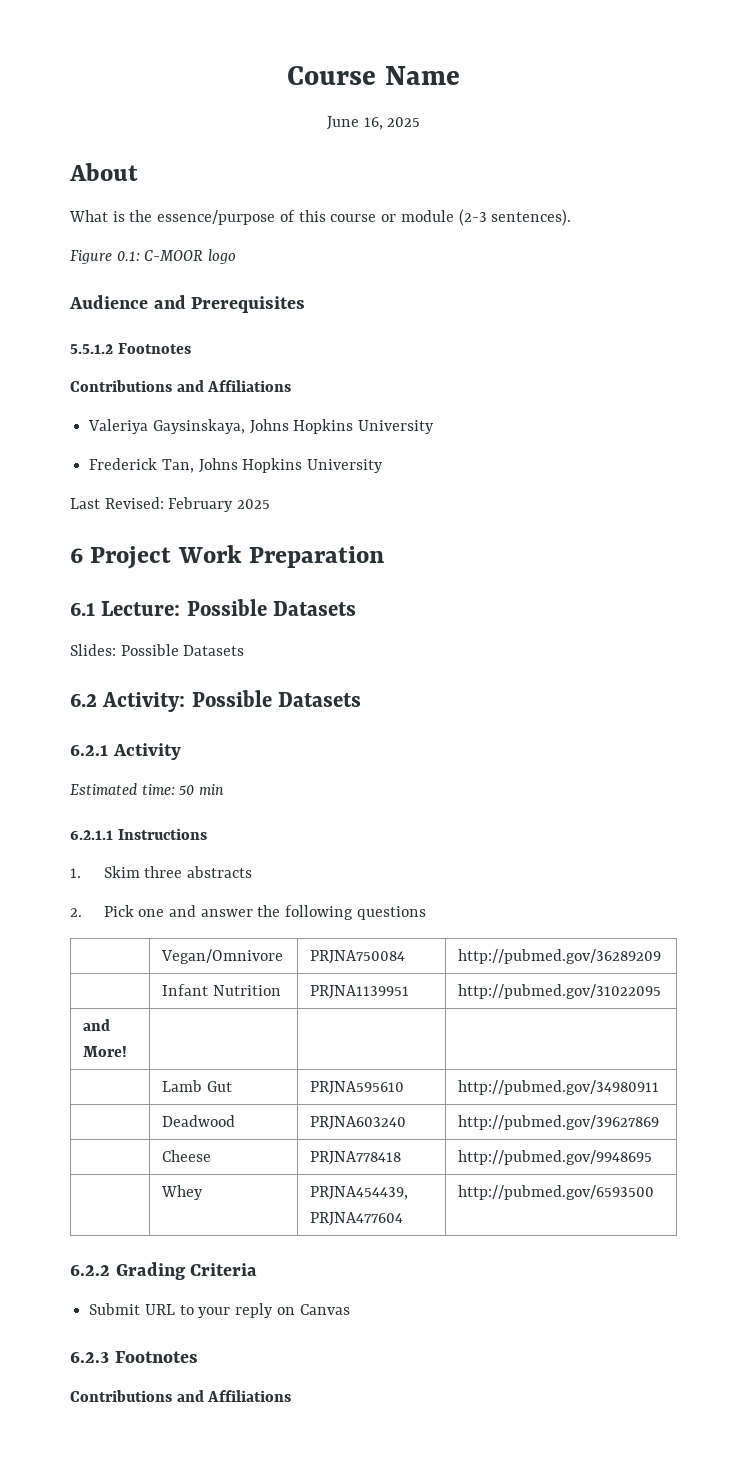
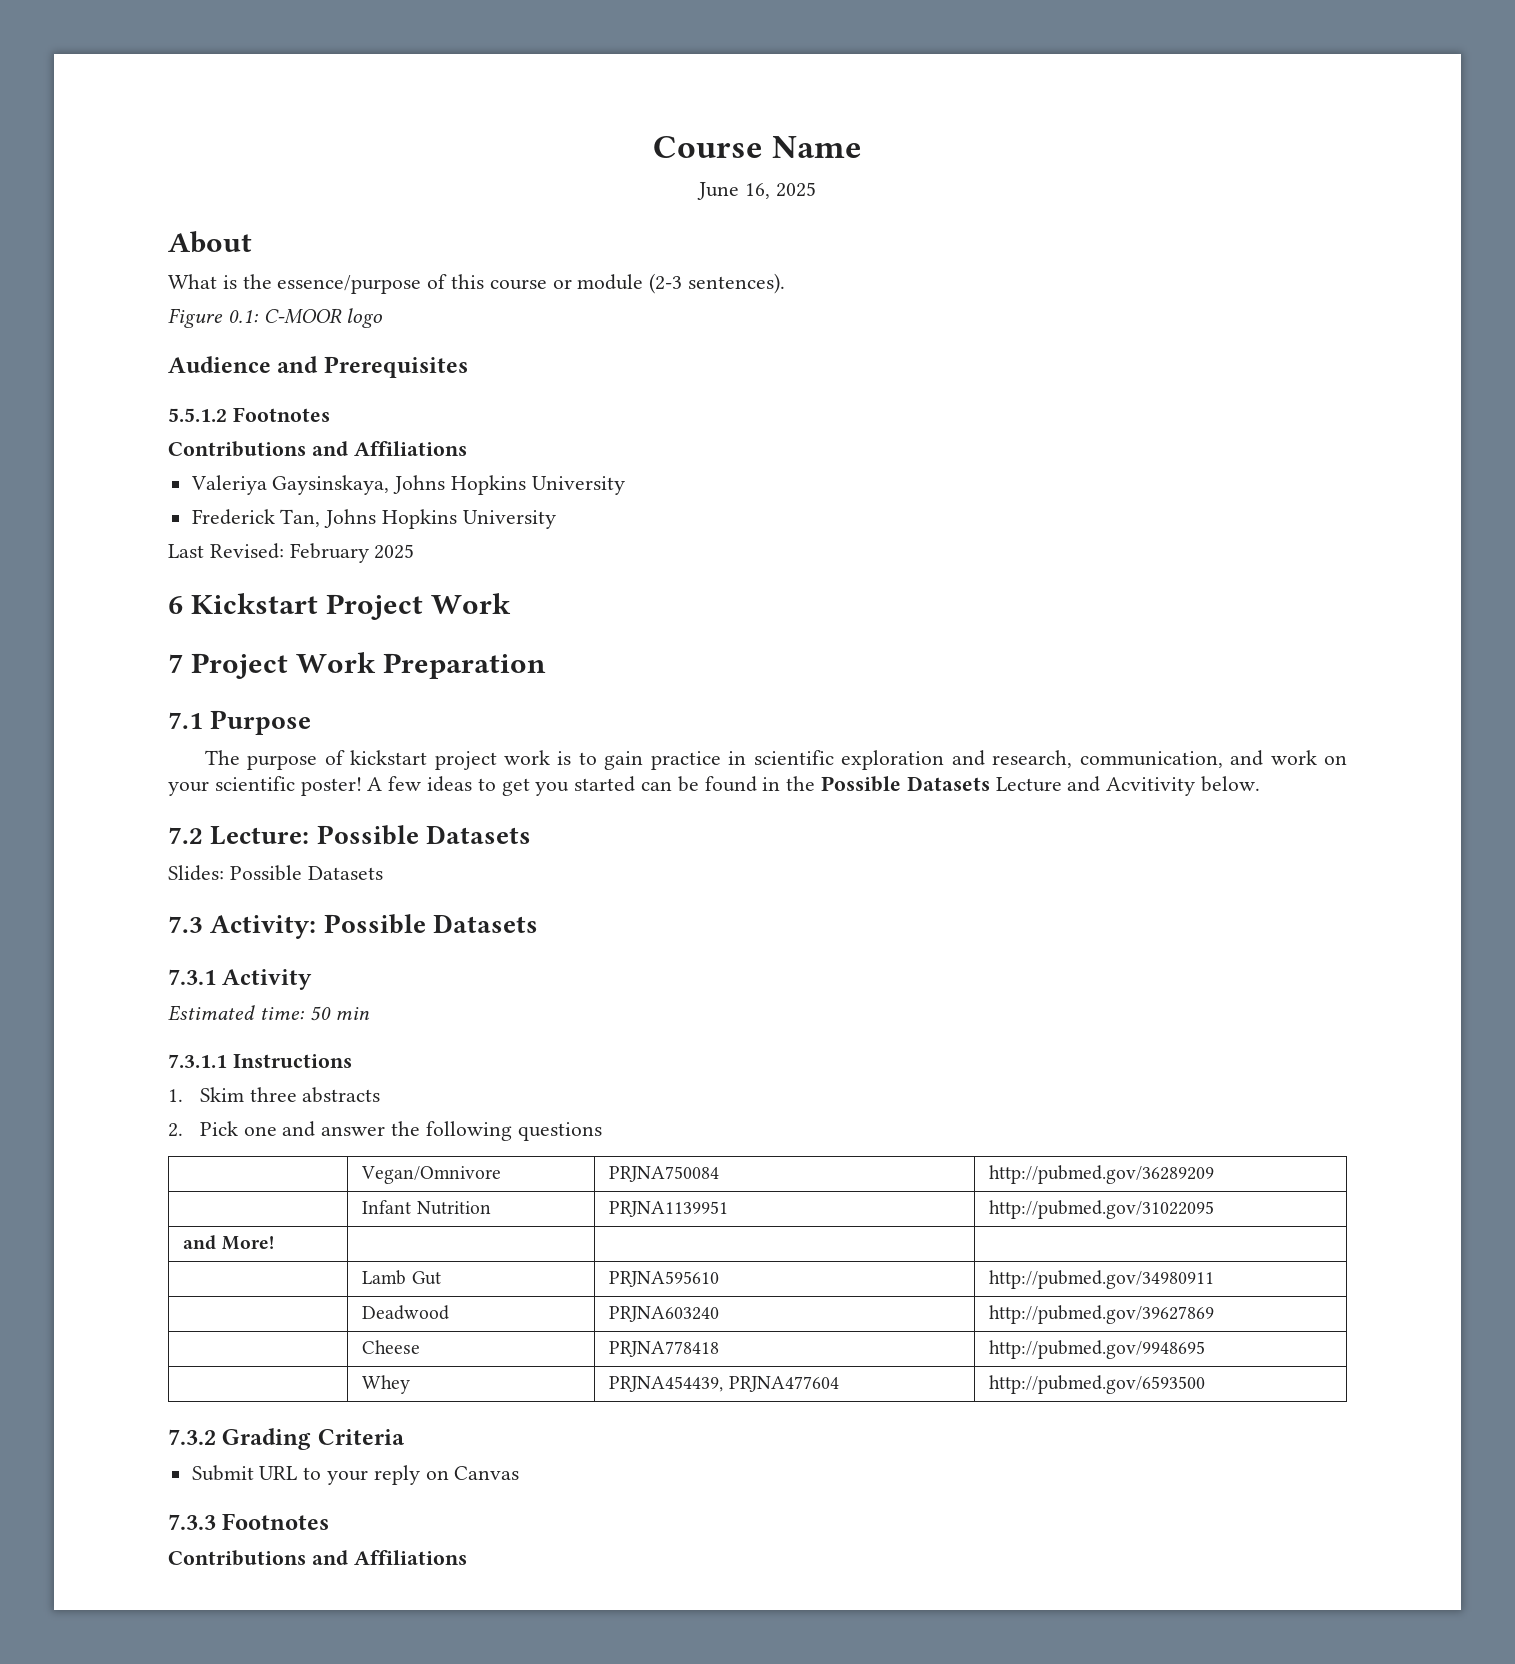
- 6 Project Work Preparation
+ 6 Kickstart Project Work
+ 7 Project Work Preparation
- 6.1 Lecture: Possible Datasets
+ 7.1 Purpose
+ The purpose of kickstart project work is to gain practice in scientific exploration and research, communication, and work on your scientific poster! A few ideas to get you started can be found in the Possible Datasets Lecture and Acvitivity below.
+ 7.2 Lecture: Possible Datasets
- 6.2 Activity: Possible Datasets
+ 7.3 Activity: Possible Datasets
- 6.2.1 Activity
+ 7.3.1 Activity
- 6.2.1.1 Instructions
+ 7.3.1.1 Instructions
- 6.2.2 Grading Criteria
+ 7.3.2 Grading Criteria
- 6.2.3 Footnotes
+ 7.3.3 Footnotes

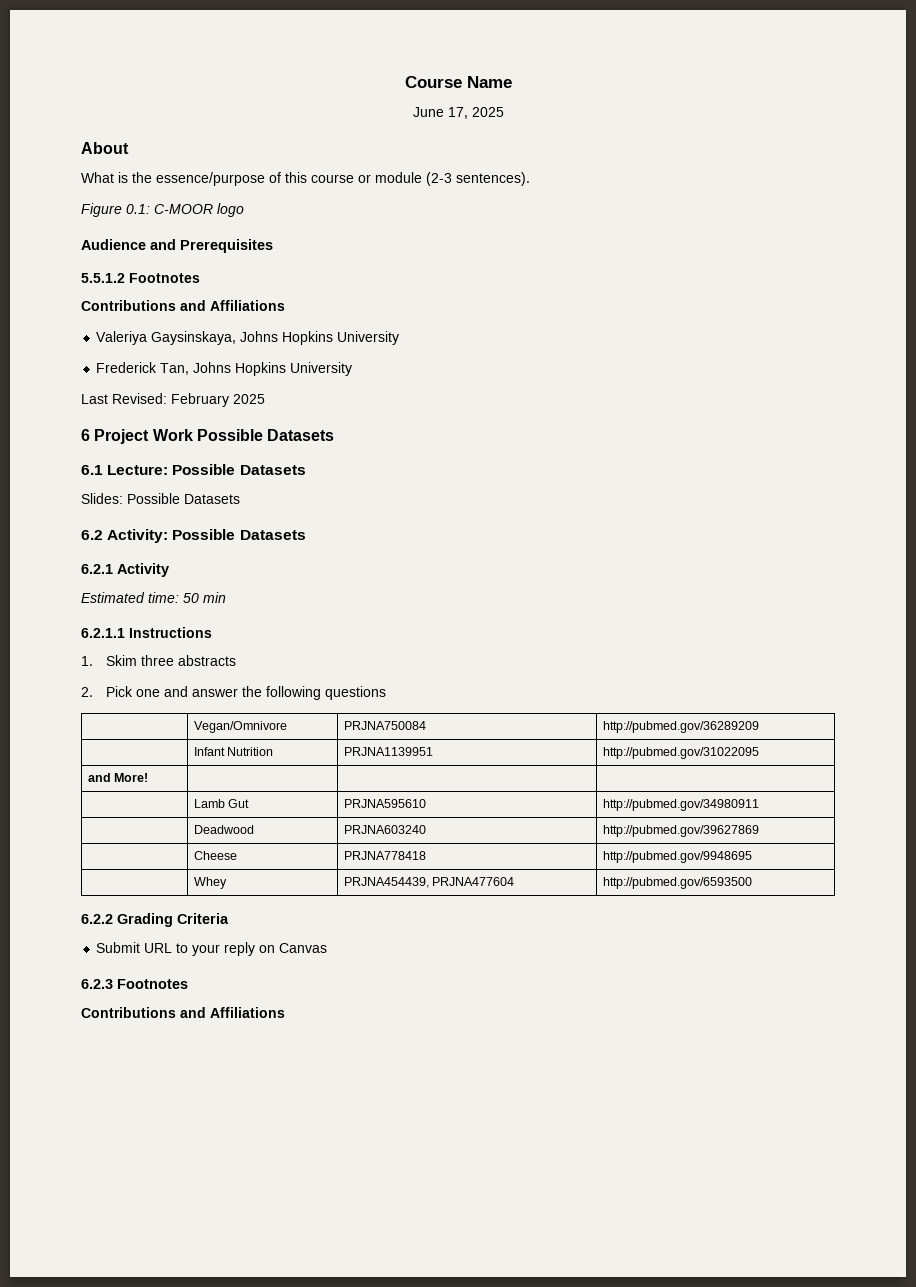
- June 16, 2025
+ June 17, 2025
- 6 Kickstart Project Work
- 7 Project Work Preparation
- 7.1 Purpose
- The purpose of kickstart project work is to gain practice in scientific exploration and research, communication, and work on your scientific poster! A few ideas to get you started can be found in the Possible Datasets Lecture and Acvitivity below.
- 7.2 Lecture: Possible Datasets
+ 6 Project Work Possible Datasets
+ 6.1 Lecture: Possible Datasets
- 7.3 Activity: Possible Datasets
+ 6.2 Activity: Possible Datasets
- 7.3.1 Activity
+ 6.2.1 Activity
- 7.3.1.1 Instructions
+ 6.2.1.1 Instructions
- 7.3.2 Grading Criteria
+ 6.2.2 Grading Criteria
- 7.3.3 Footnotes
+ 6.2.3 Footnotes

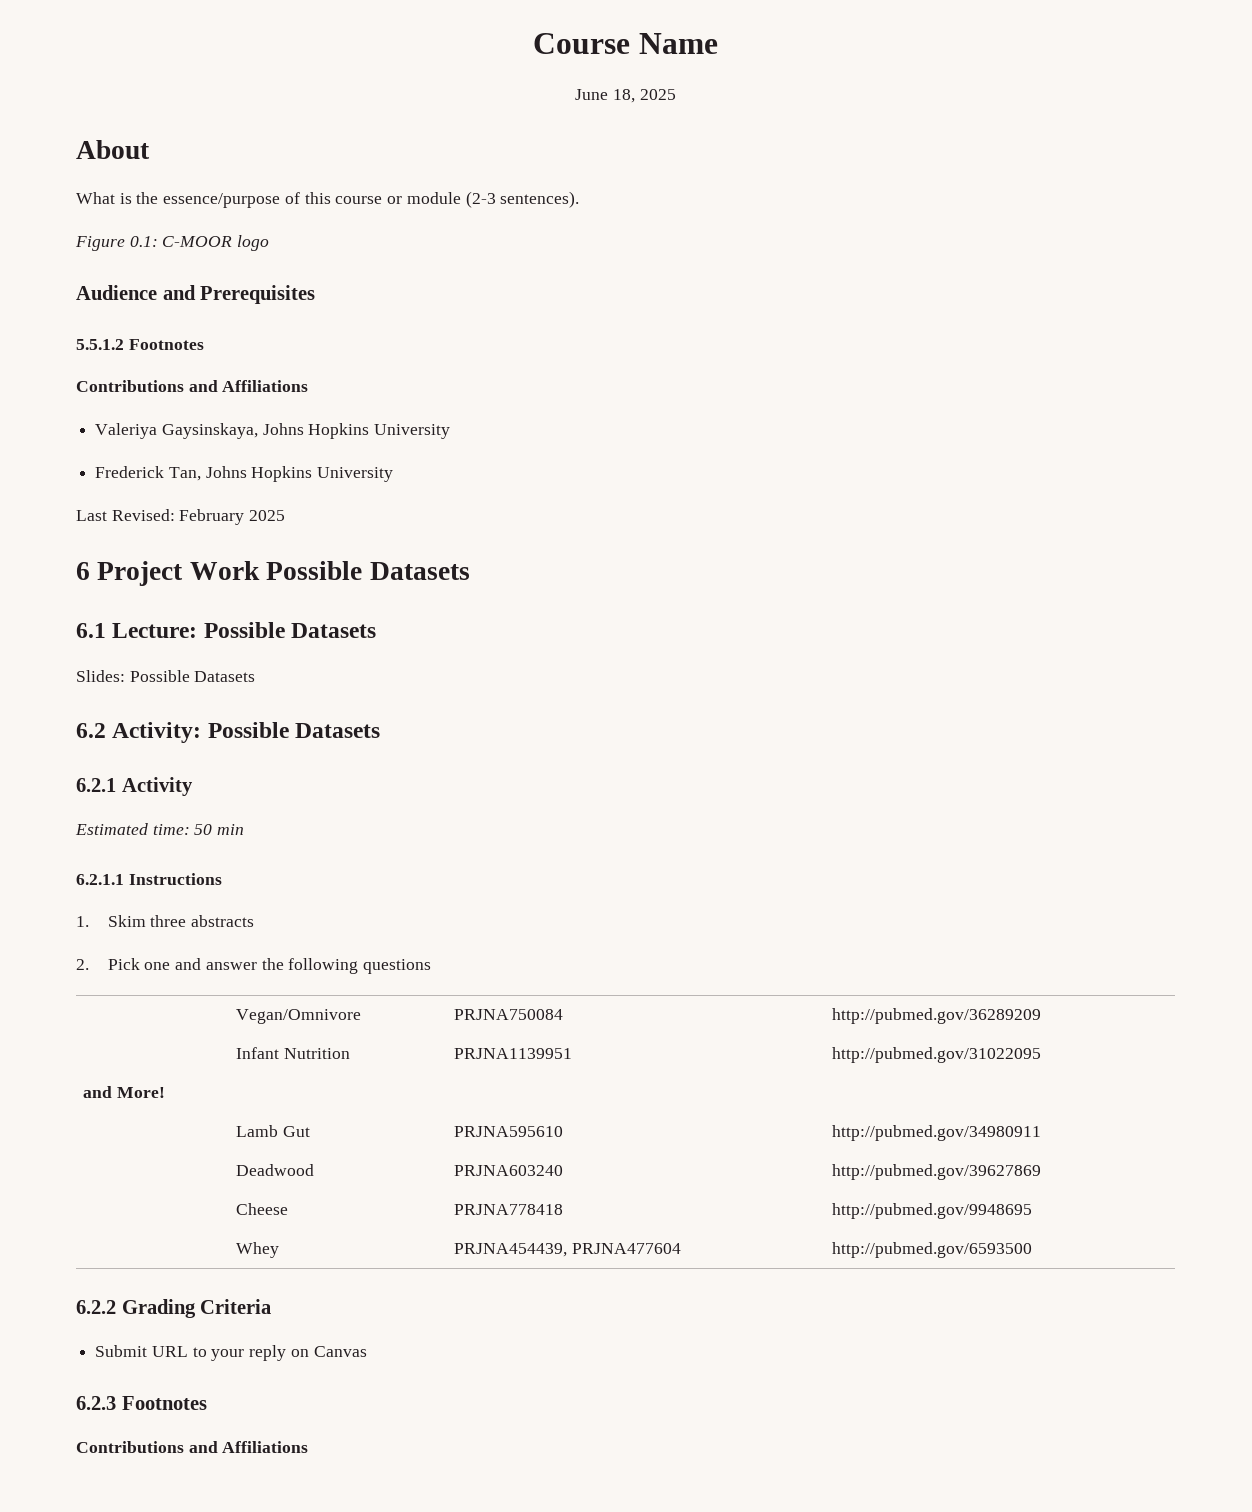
- June 17, 2025
+ June 18, 2025

